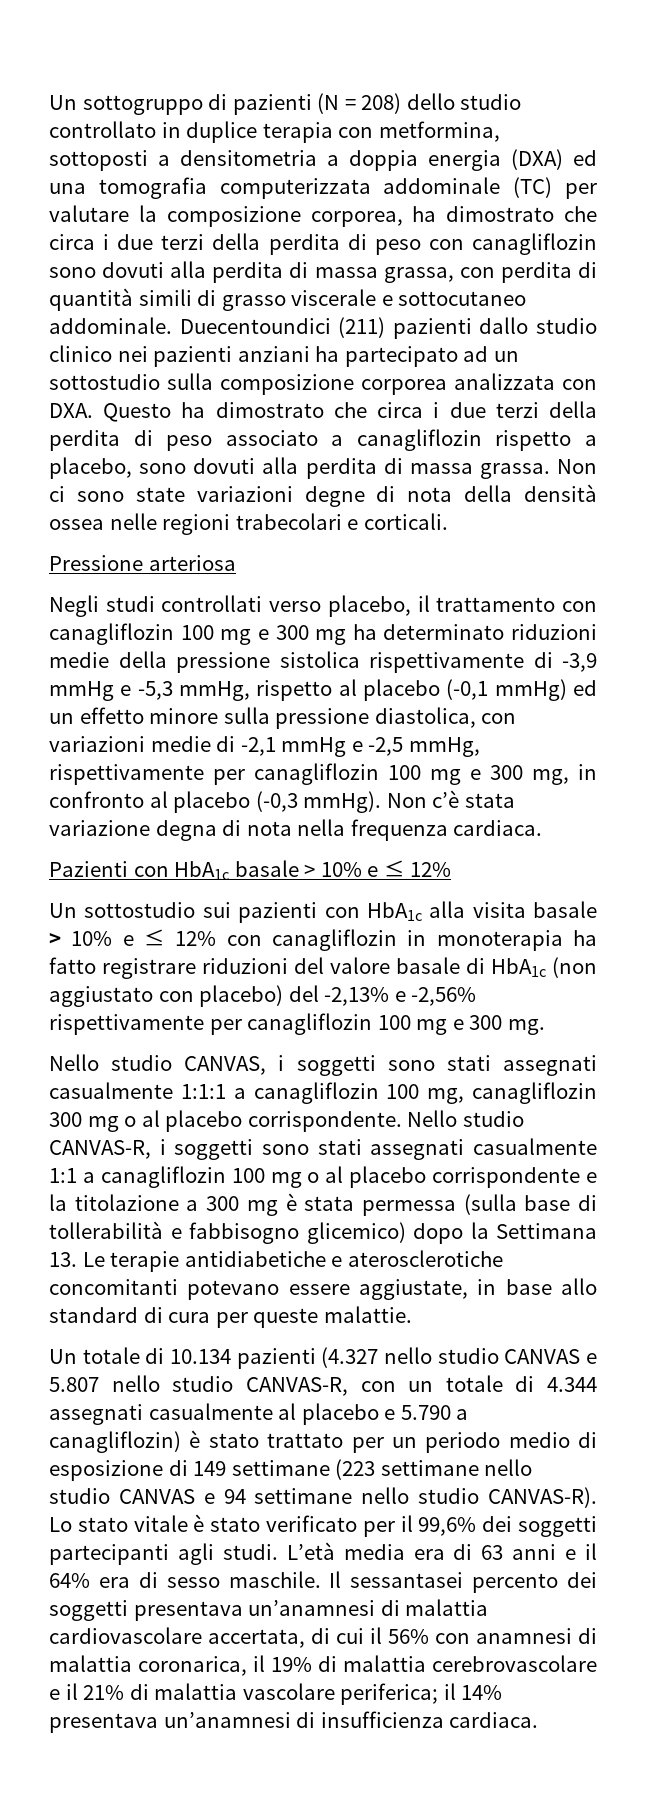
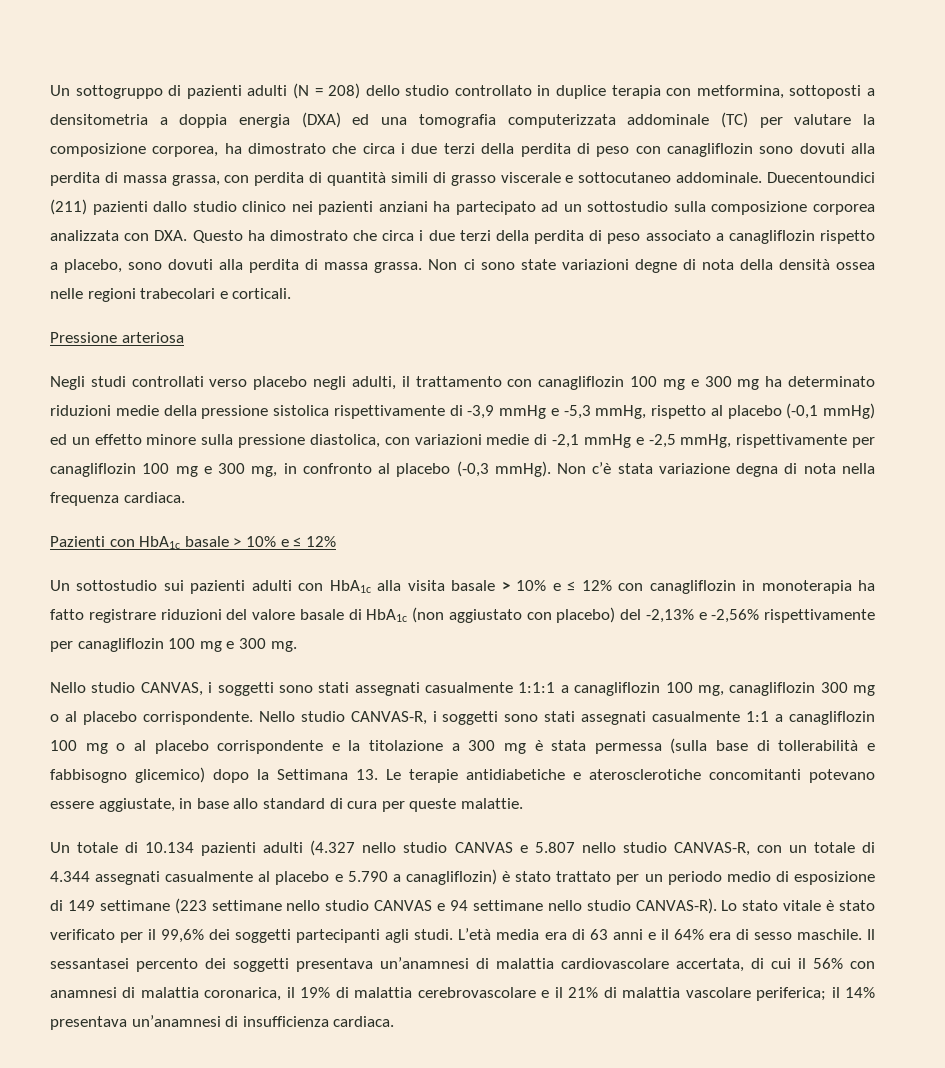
- Un sottogruppo di pazienti (N = 208) dello studio controllato in duplice terapia con metformina, sottoposti a densitometria a doppia energia (DXA) ed una tomografia computerizzata addominale (TC) per valutare la composizione corporea, ha dimostrato che circa i due terzi della perdita di peso con canagliflozin sono dovuti alla perdita di massa grassa, con perdita di quantità simili di grasso viscerale e sottocutaneo addominale.
+ Un sottogruppo di pazienti adulti (N = 208) dello studio controllato in duplice terapia con metformina, sottoposti a densitometria a doppia energia (DXA) ed una tomografia computerizzata addominale (TC) per valutare la composizione corporea, ha dimostrato che circa i due terzi della perdita di peso con canagliflozin sono dovuti alla perdita di massa grassa, con perdita di quantità simili di grasso viscerale e sottocutaneo addominale.
- Negli studi controllati verso placebo, il trattamento con canagliflozin 100 mg e 300 mg ha determinato riduzioni medie della pressione sistolica rispettivamente di -3,9 mmHg e -5,3 mmHg, rispetto al placebo (-0,1 mmHg) ed un effetto minore sulla pressione diastolica, con variazioni medie di -2,1 mmHg e -2,5 mmHg, rispettivamente per canagliflozin 100 mg e 300 mg, in confronto al placebo (-0,3 mmHg).
+ Negli studi controllati verso placebo negli adulti, il trattamento con canagliflozin 100 mg e 300 mg ha determinato riduzioni medie della pressione sistolica rispettivamente di -3,9 mmHg e -5,3 mmHg, rispetto al placebo (-0,1 mmHg) ed un effetto minore sulla pressione diastolica, con variazioni medie di -2,1 mmHg e -2,5 mmHg, rispettivamente per canagliflozin 100 mg e 300 mg, in confronto al placebo (-0,3 mmHg).
- Un sottostudio sui pazienti con HbA1c alla visita basale > 10% e ≤ 12% con canagliflozin in monoterapia ha fatto registrare riduzioni del valore basale di HbA1c (non aggiustato con placebo) del -2,13% e -2,56% rispettivamente per canagliflozin 100 mg e 300 mg.
+ Un sottostudio sui pazienti adulti con HbA1c alla visita basale > 10% e ≤ 12% con canagliflozin in monoterapia ha fatto registrare riduzioni del valore basale di HbA1c (non aggiustato con placebo) del -2,13% e -2,56% rispettivamente per canagliflozin 100 mg e 300 mg.
- Un totale di 10.134 pazienti (4.327 nello studio CANVAS e 5.807 nello studio CANVAS-R, con un totale di 4.344 assegnati casualmente al placebo e 5.790 a canagliflozin) è stato trattato per un periodo medio di esposizione di 149 settimane (223 settimane nello studio CANVAS e 94 settimane nello studio CANVAS-R).
+ Un totale di 10.134 pazienti adulti (4.327 nello studio CANVAS e 5.807 nello studio CANVAS-R, con un totale di 4.344 assegnati casualmente al placebo e 5.790 a canagliflozin) è stato trattato per un periodo medio di esposizione di 149 settimane (223 settimane nello studio CANVAS e 94 settimane nello studio CANVAS-R).

